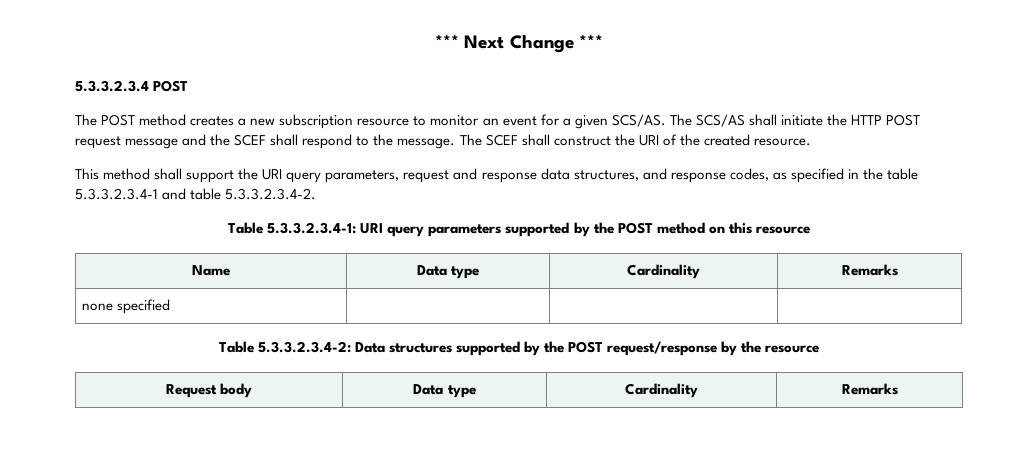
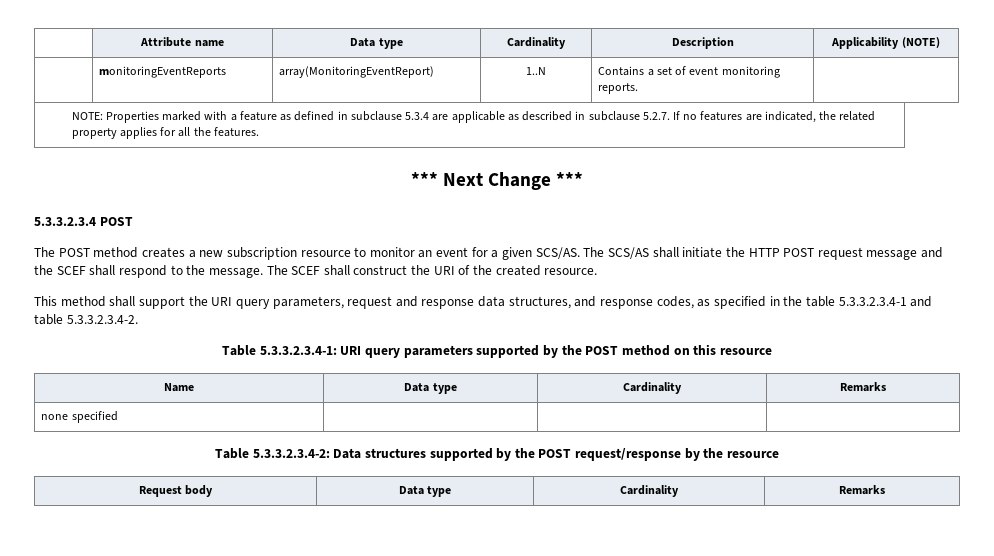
+ | Attribute name | Data type | Cardinality | Description | Applicability (NOTE)
+ | monitoringEventReports | array(MonitoringEventReport) | 1..N | Contains a set of event monitoring reports. |
+ NOTE: Properties marked with a feature as defined in subclause 5.3.4 are applicable as described in subclause 5.2.7. If no features are indicated, the related property applies for all the features.

